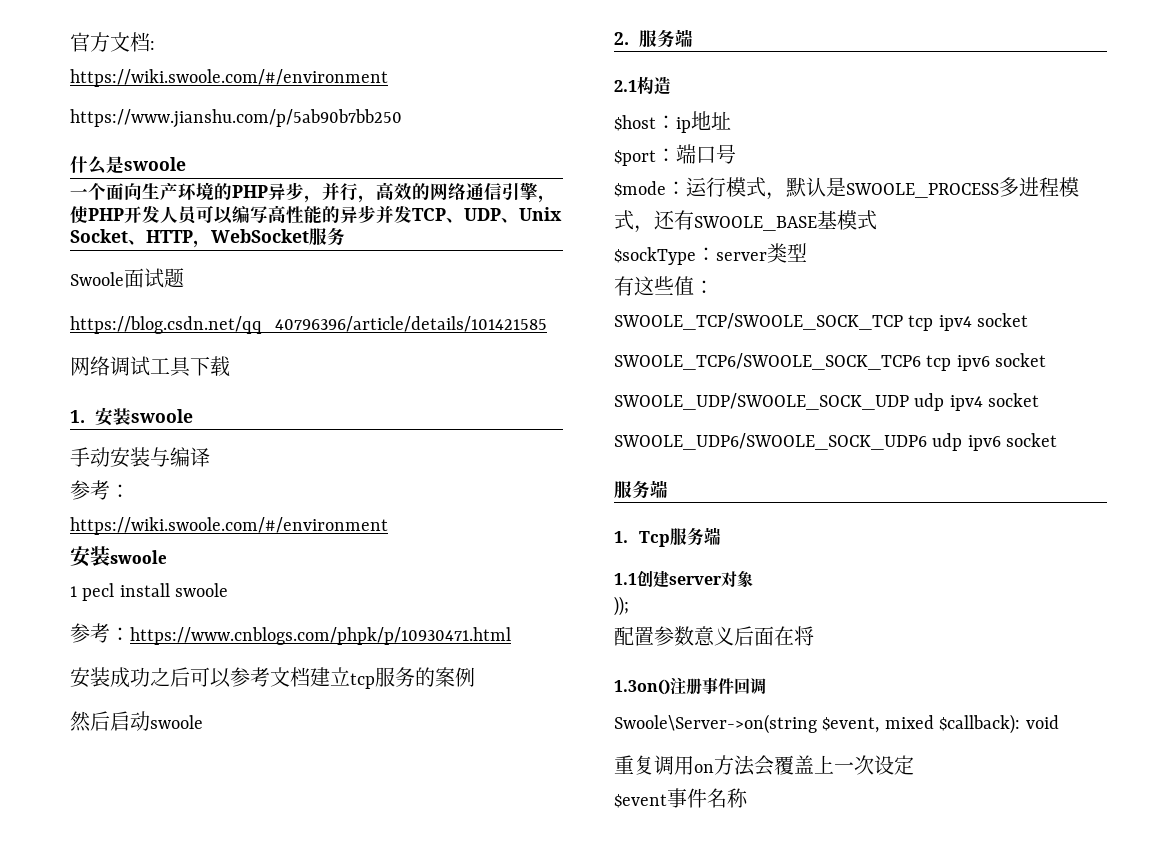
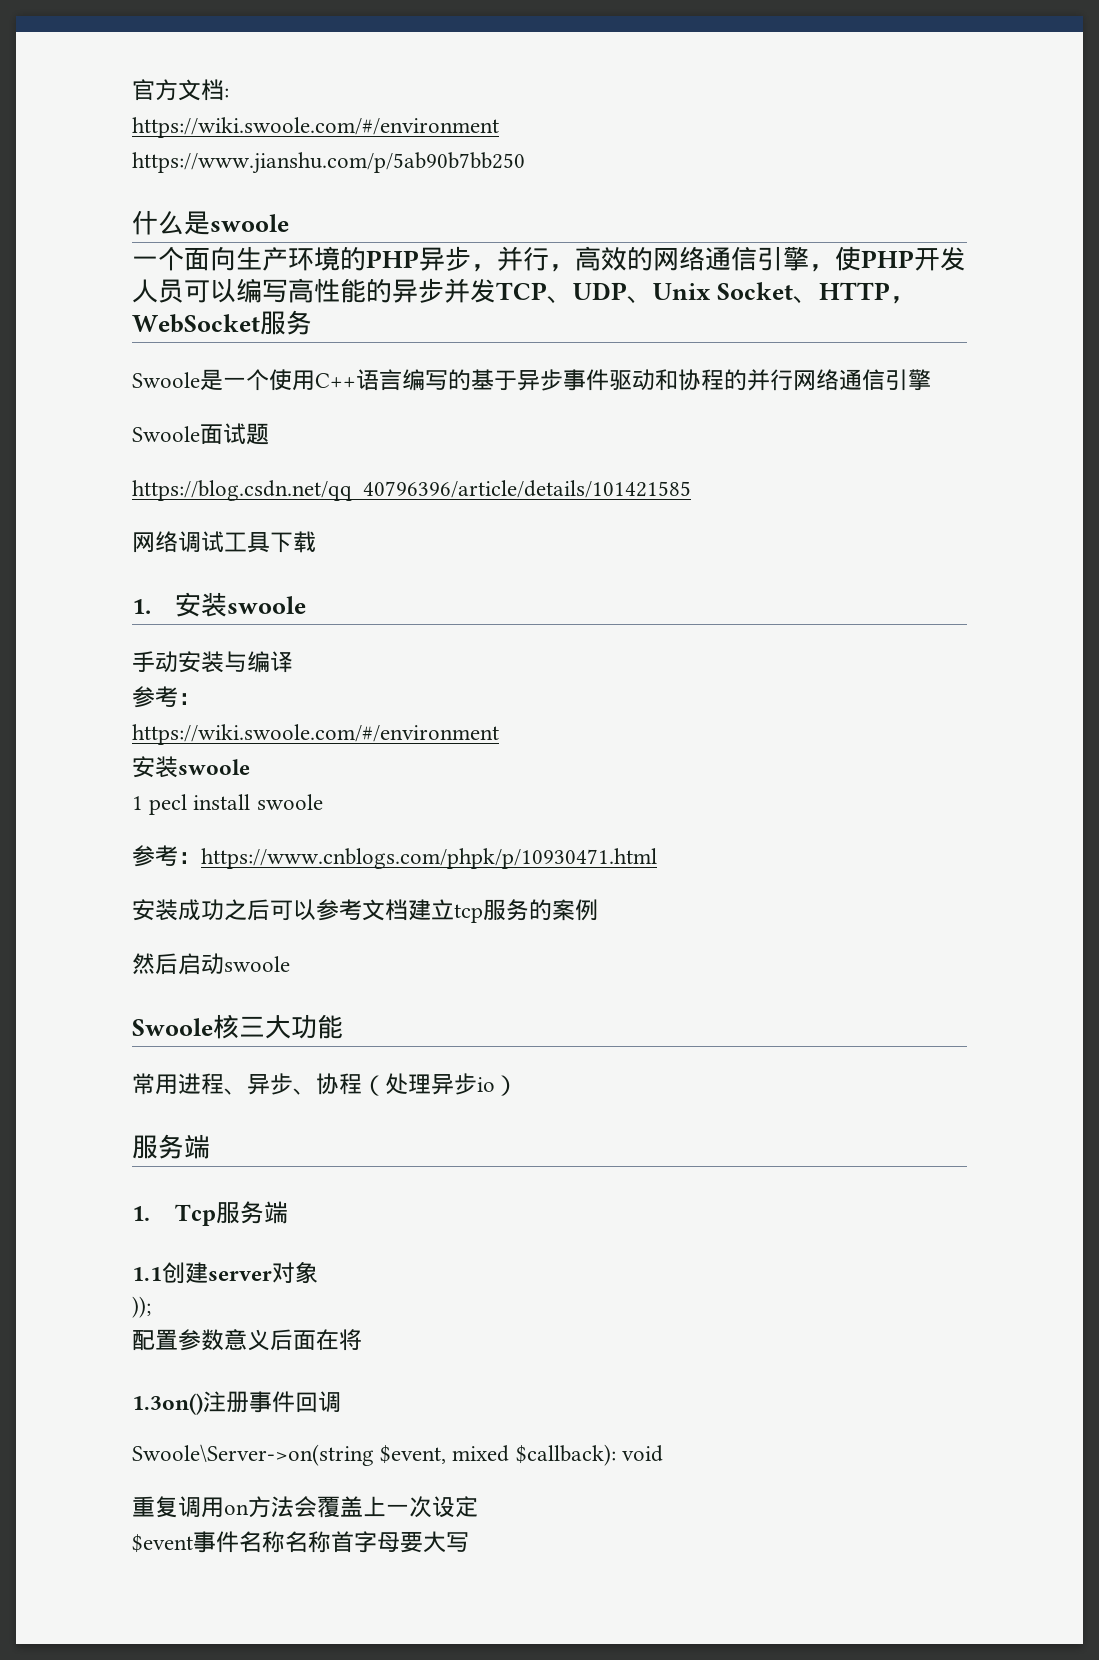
+ Swoole是一个使用C++语言编写的基于异步事件驱动和协程的并行网络通信引擎
- 2.服务端
- 2.1构造
- $host：ip地址
- $port：端口号
- $mode：运行模式，默认是SWOOLE_PROCESS多进程模式，还有SWOOLE_BASE基模式
- $sockType：server类型
- 有这些值：
- SWOOLE_TCP/SWOOLE_SOCK_TCP tcp ipv4 socket
- SWOOLE_TCP6/SWOOLE_SOCK_TCP6 tcp ipv6 socket
- SWOOLE_UDP/SWOOLE_SOCK_UDP udp ipv4 socket
- SWOOLE_UDP6/SWOOLE_SOCK_UDP6 udp ipv6 socket
+ Swoole核三大功能
+ 常用进程、异步、协程（处理异步io）
- $event事件名称
+ $event事件名称名称首字母要大写

